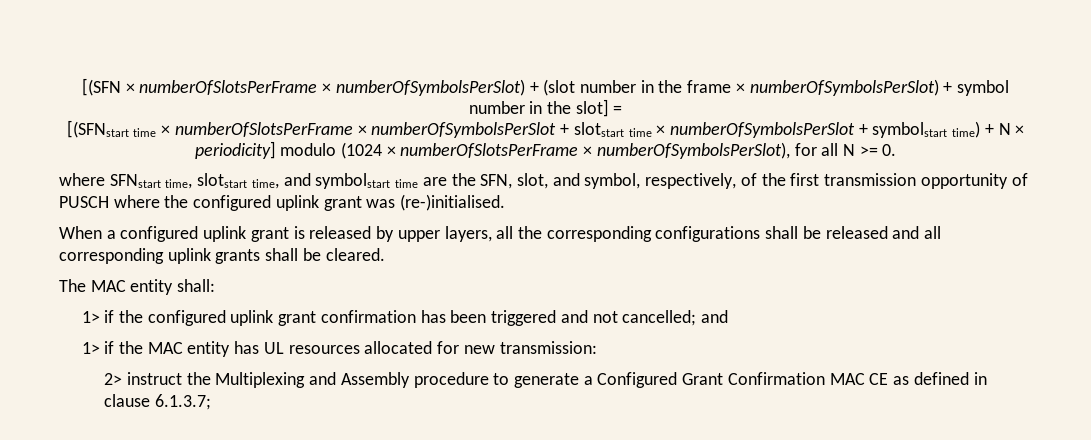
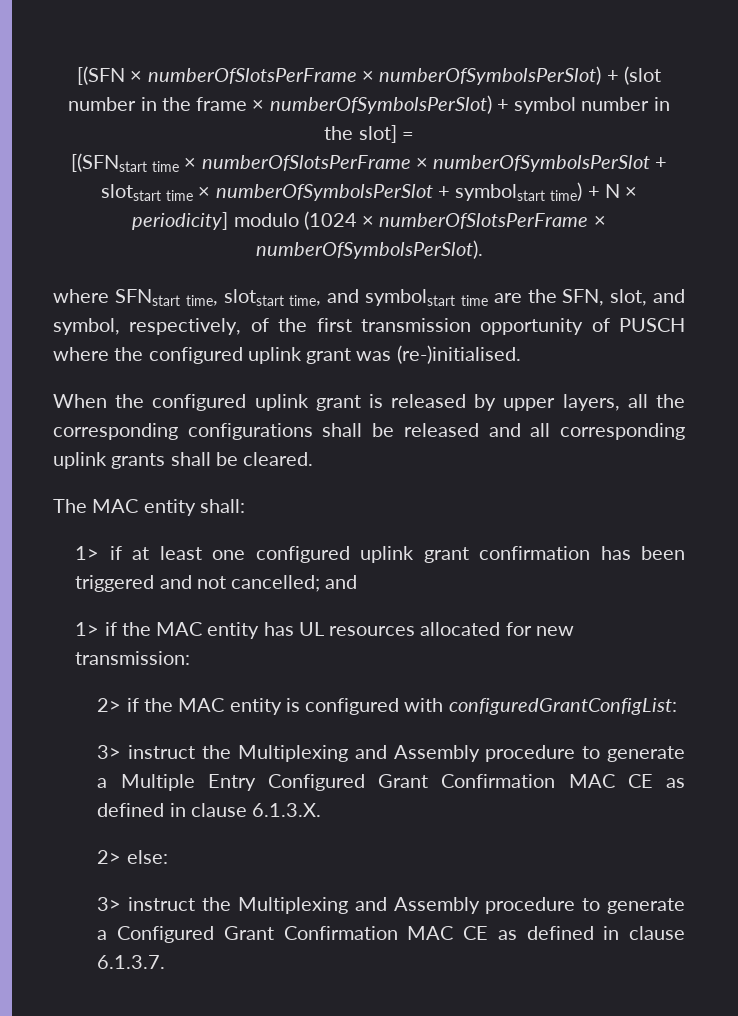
- [(SFNstart time × numberOfSlotsPerFrame × numberOfSymbolsPerSlot + slotstart time × numberOfSymbolsPerSlot + symbolstart time) + N × periodicity] modulo (1024 × numberOfSlotsPerFrame × numberOfSymbolsPerSlot), for all N >= 0.
+ [(SFNstart time × numberOfSlotsPerFrame × numberOfSymbolsPerSlot + slotstart time × numberOfSymbolsPerSlot + symbolstart time) + N × periodicity] modulo (1024 × numberOfSlotsPerFrame × numberOfSymbolsPerSlot).
- When a configured uplink grant is released by upper layers, all the corresponding configurations shall be released and all corresponding uplink grants shall be cleared.
+ When the configured uplink grant is released by upper layers, all the corresponding configurations shall be released and all corresponding uplink grants shall be cleared.
- 1> if the configured uplink grant confirmation has been triggered and not cancelled; and
+ 1> if at least one configured uplink grant confirmation has been triggered and not cancelled; and
- 2> instruct the Multiplexing and Assembly procedure to generate a Configured Grant Confirmation MAC CE as defined in clause 6.1.3.7;
+ 2> if the MAC entity is configured with configuredGrantConfigList:
+ 3> instruct the Multiplexing and Assembly procedure to generate a Multiple Entry Configured Grant Confirmation MAC CE as defined in clause 6.1.3.X.
+ 2> else:
+ 3> instruct the Multiplexing and Assembly procedure to generate a Configured Grant Confirmation MAC CE as defined in clause 6.1.3.7.

